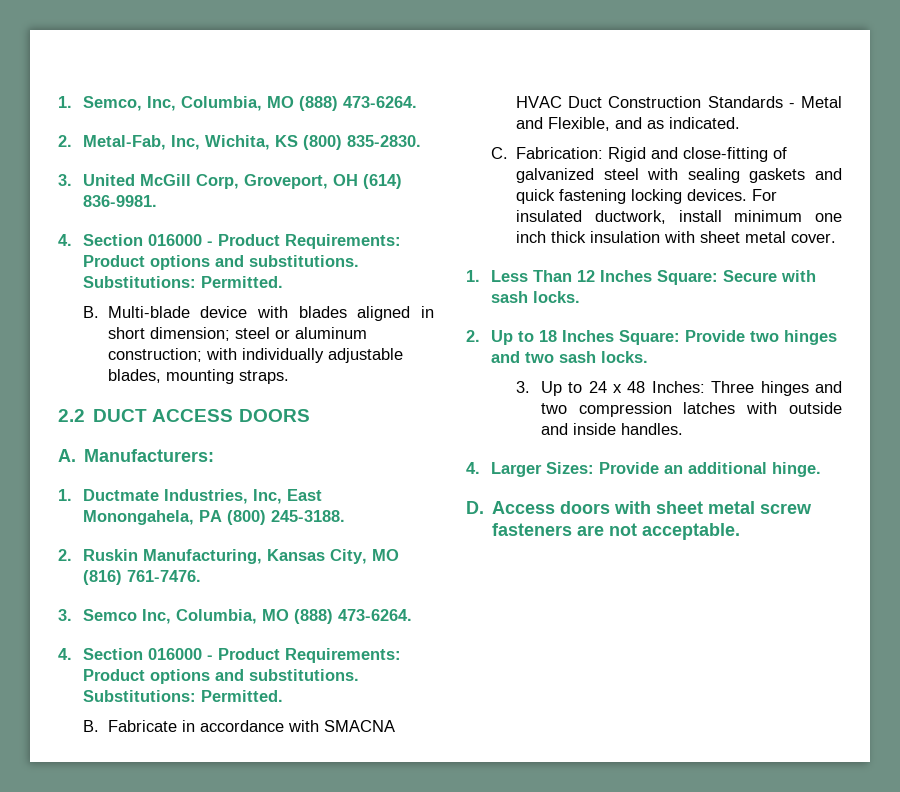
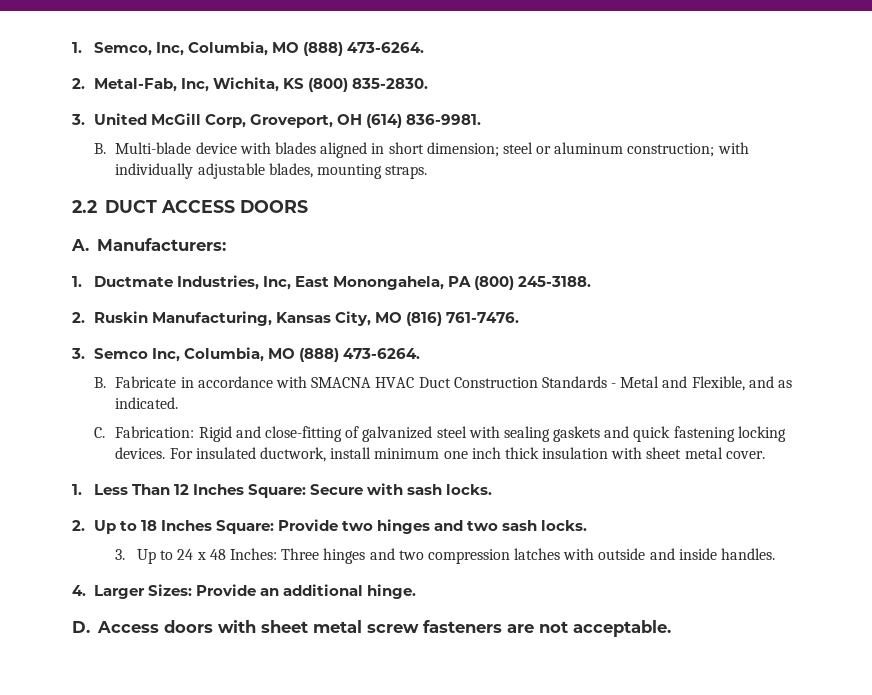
  3. United McGill Corp, Groveport, OH (614) 836-9981.
- 4. Section 016000 - Product Requirements: Product options and substitutions. Substitutions: Permitted.
  3. Semco Inc, Columbia, MO (888) 473-6264.
- 4. Section 016000 - Product Requirements: Product options and substitutions. Substitutions: Permitted.

